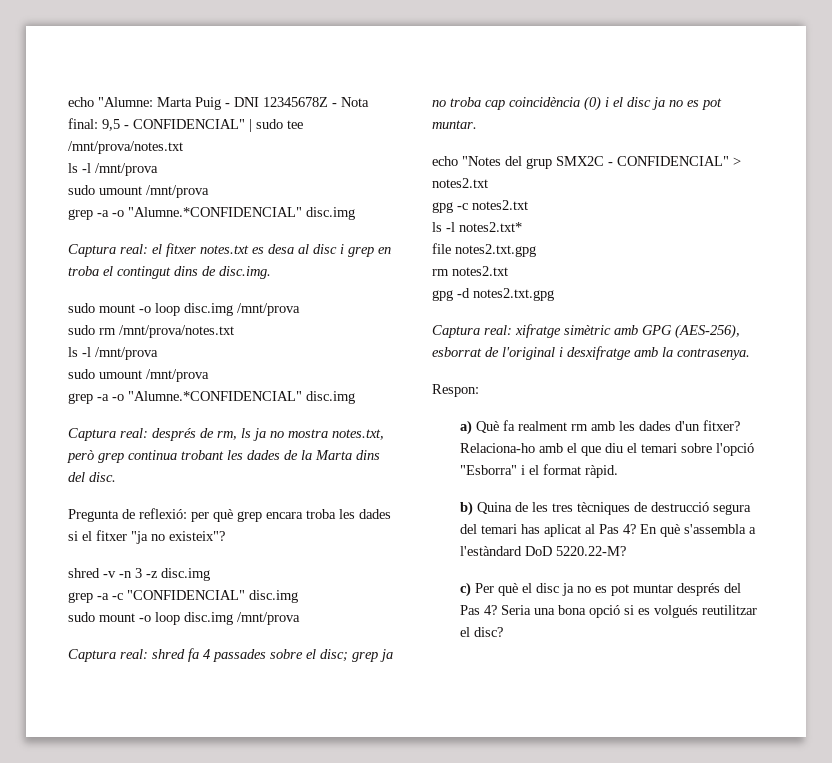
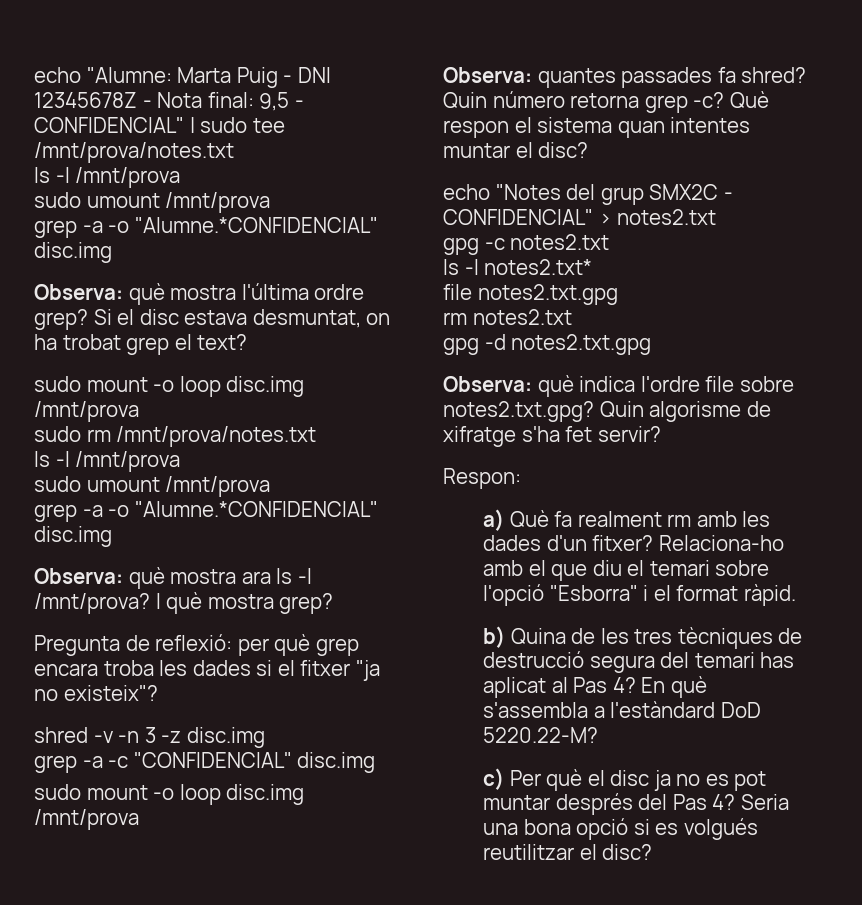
- Captura real: el fitxer notes.txt es desa al disc i grep en troba el contingut dins de disc.img.
+ Observa: què mostra l'última ordre grep? Si el disc estava desmuntat, on ha trobat grep el text?
- Captura real: després de rm, ls ja no mostra notes.txt, però grep continua trobant les dades de la Marta dins del disc.
+ Observa: què mostra ara ls -l /mnt/prova? I què mostra grep?
- Captura real: shred fa 4 passades sobre el disc; grep ja no troba cap coincidència (0) i el disc ja no es pot muntar.
+ Observa: quantes passades fa shred? Quin número retorna grep -c? Què respon el sistema quan intentes muntar el disc?
- Captura real: xifratge simètric amb GPG (AES-256), esborrat de l'original i desxifratge amb la contrasenya.
+ Observa: què indica l'ordre file sobre notes2.txt.gpg? Quin algorisme de xifratge s'ha fet servir?

